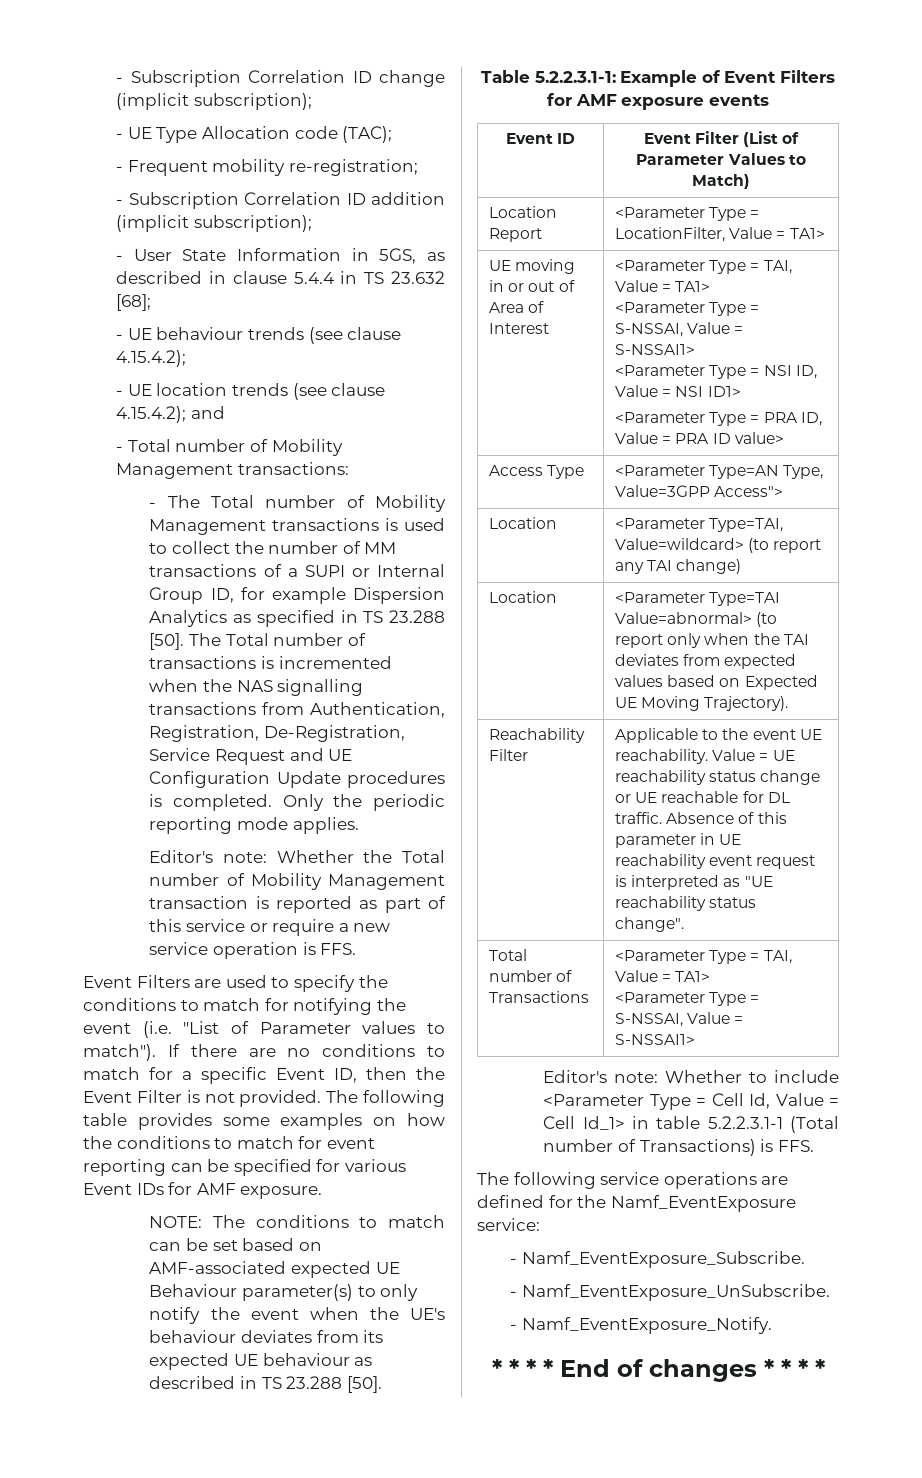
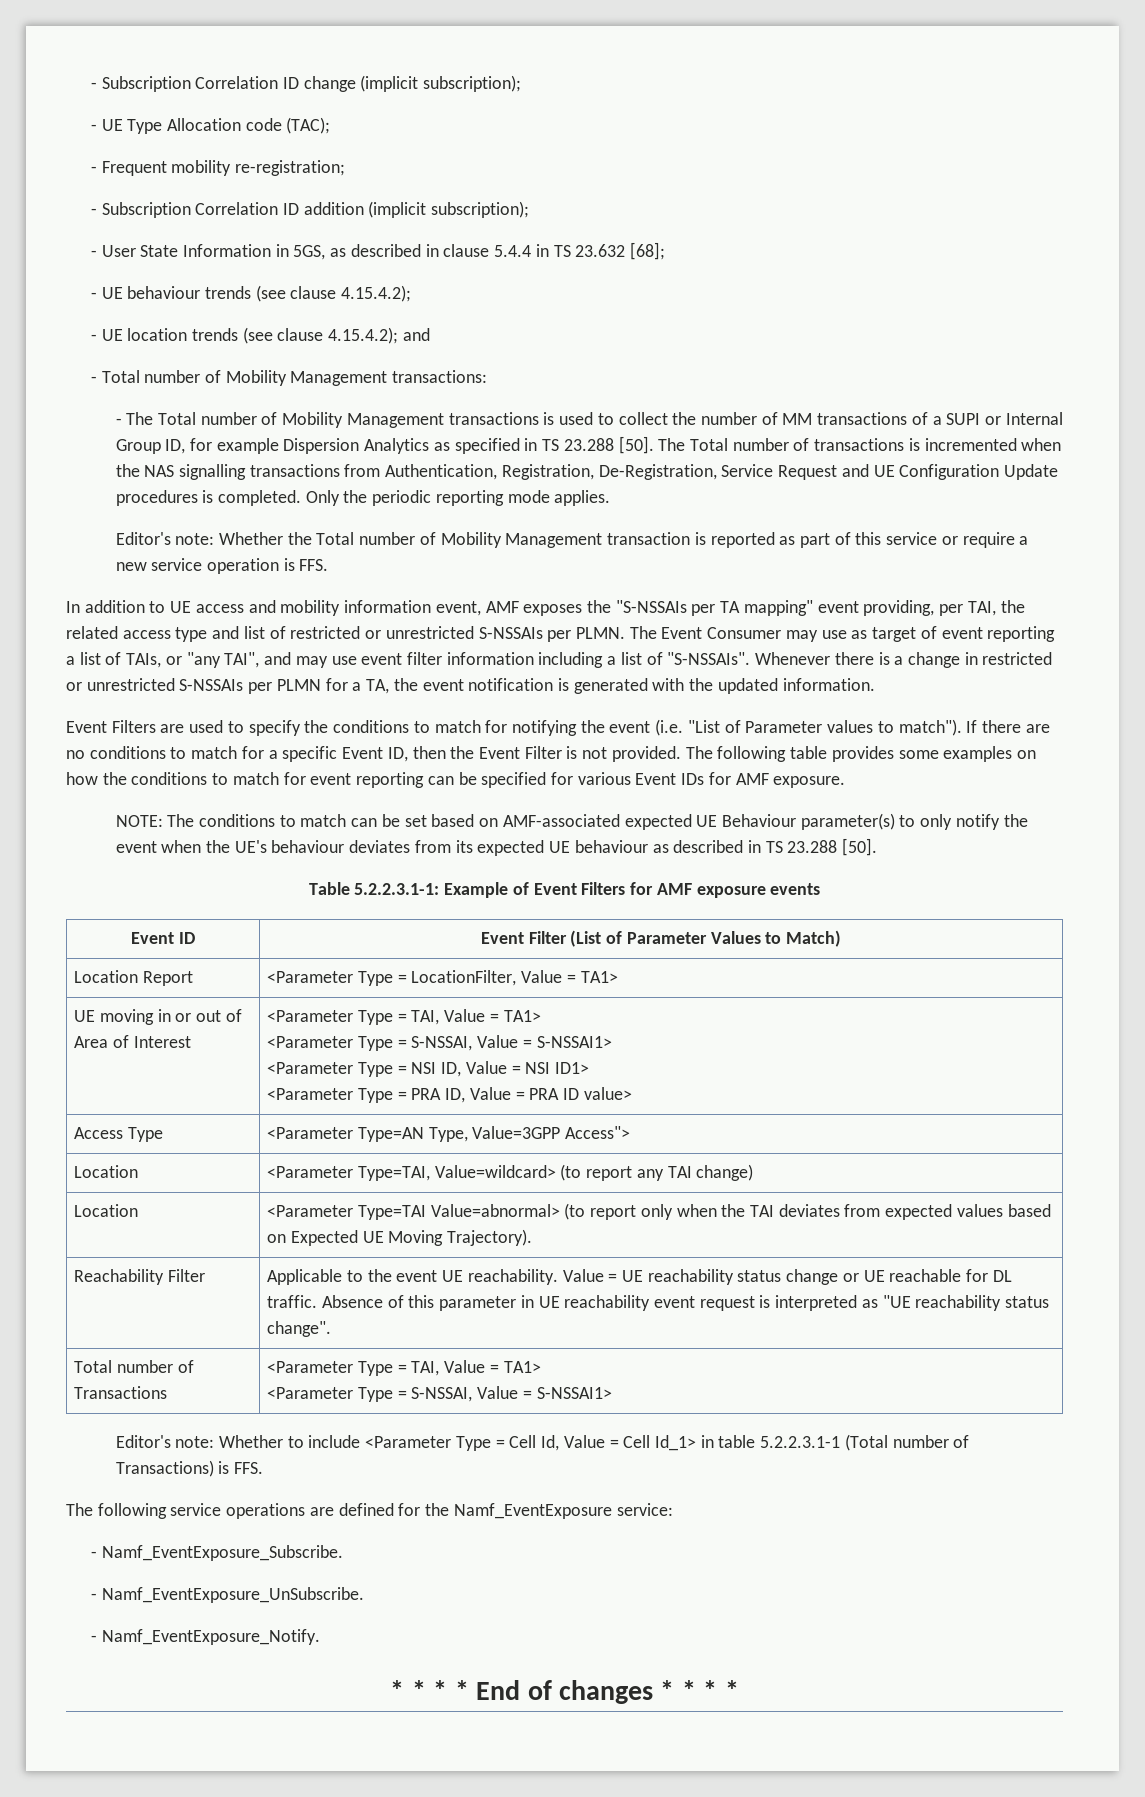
+ In addition to UE access and mobility information event, AMF exposes the "S-NSSAIs per TA mapping" event providing, per TAI, the related access type and list of restricted or unrestricted S-NSSAIs per PLMN. The Event Consumer may use as target of event reporting a list of TAIs, or "any TAI", and may use event filter information including a list of "S-NSSAIs". Whenever there is a change in restricted or unrestricted S-NSSAIs per PLMN for a TA, the event notification is generated with the updated information.

